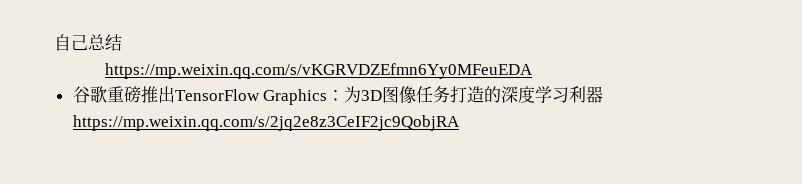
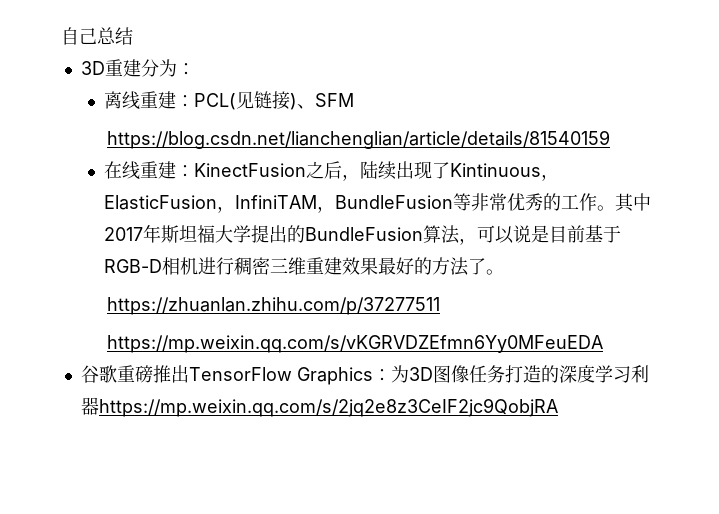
+ 3D重建分为：
+ 离线重建：PCL(见链接)、SFM
+ https://blog.csdn.net/lianchenglian/article/details/81540159
+ 在线重建：KinectFusion之后，陆续出现了Kintinuous，ElasticFusion，InfiniTAM，BundleFusion等非常优秀的工作。其中2017年斯坦福大学提出的BundleFusion算法，可以说是目前基于RGB-D相机进行稠密三维重建效果最好的方法了。
+ https://zhuanlan.zhihu.com/p/37277511

